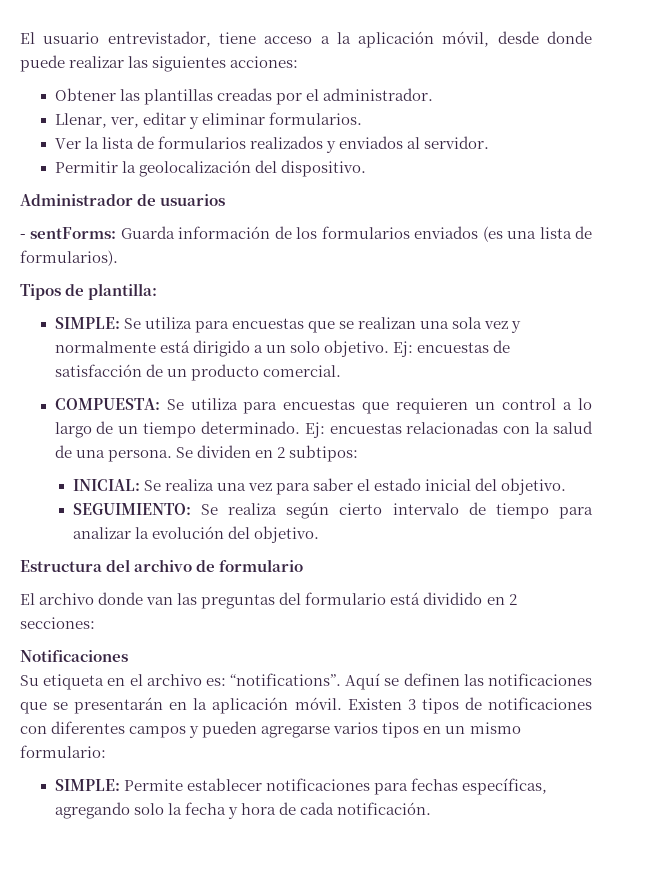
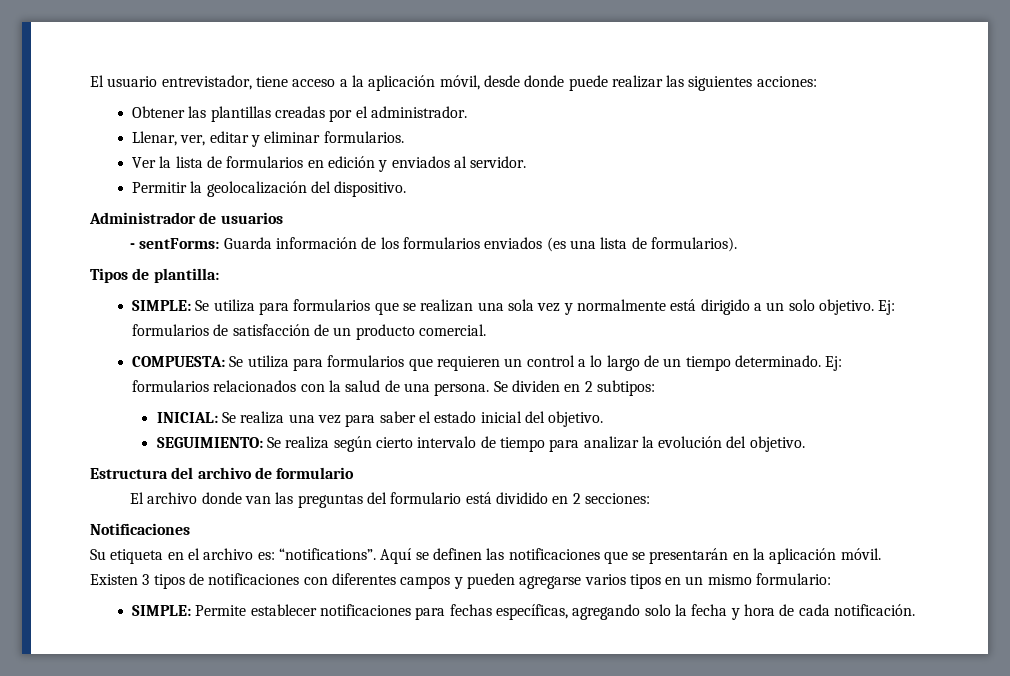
- Ver la lista de formularios realizados y enviados al servidor.
+ Ver la lista de formularios en edición y enviados al servidor.
- SIMPLE: Se utiliza para encuestas que se realizan una sola vez y normalmente está dirigido a un solo objetivo.
+ SIMPLE: Se utiliza para formularios que se realizan una sola vez y normalmente está dirigido a un solo objetivo.
- Ej: encuestas de satisfacción de un producto comercial.
+ Ej: formularios de satisfacción de un producto comercial.
- COMPUESTA: Se utiliza para encuestas que requieren un control a lo largo de un tiempo determinado.
+ COMPUESTA: Se utiliza para formularios que requieren un control a lo largo de un tiempo determinado.
- Ej: encuestas relacionadas con la salud de una persona.
+ Ej: formularios relacionados con la salud de una persona.

